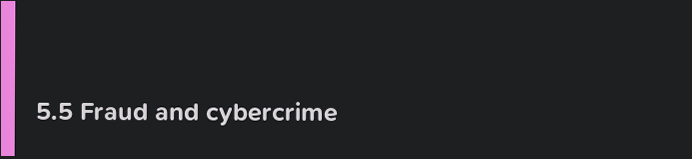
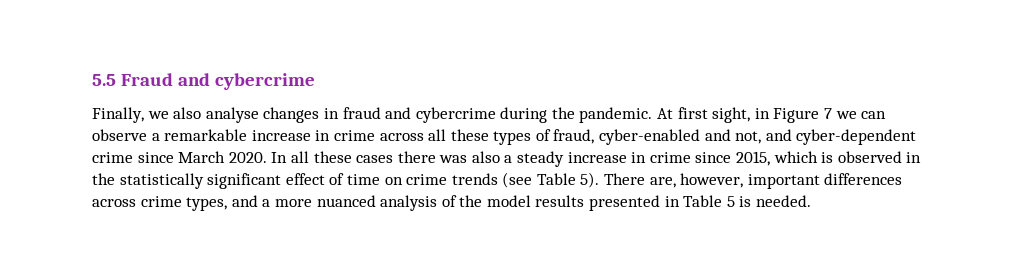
+ Finally, we also analyse changes in fraud and cybercrime during the pandemic. At first sight, in Figure 7 we can observe a remarkable increase in crime across all these types of fraud, cyber-enabled and not, and cyber-dependent crime since March 2020. In all these cases there was also a steady increase in crime since 2015, which is observed in the statistically significant effect of time on crime trends (see Table 5). There are, however, important differences across crime types, and a more nuanced analysis of the model results presented in Table 5 is needed.

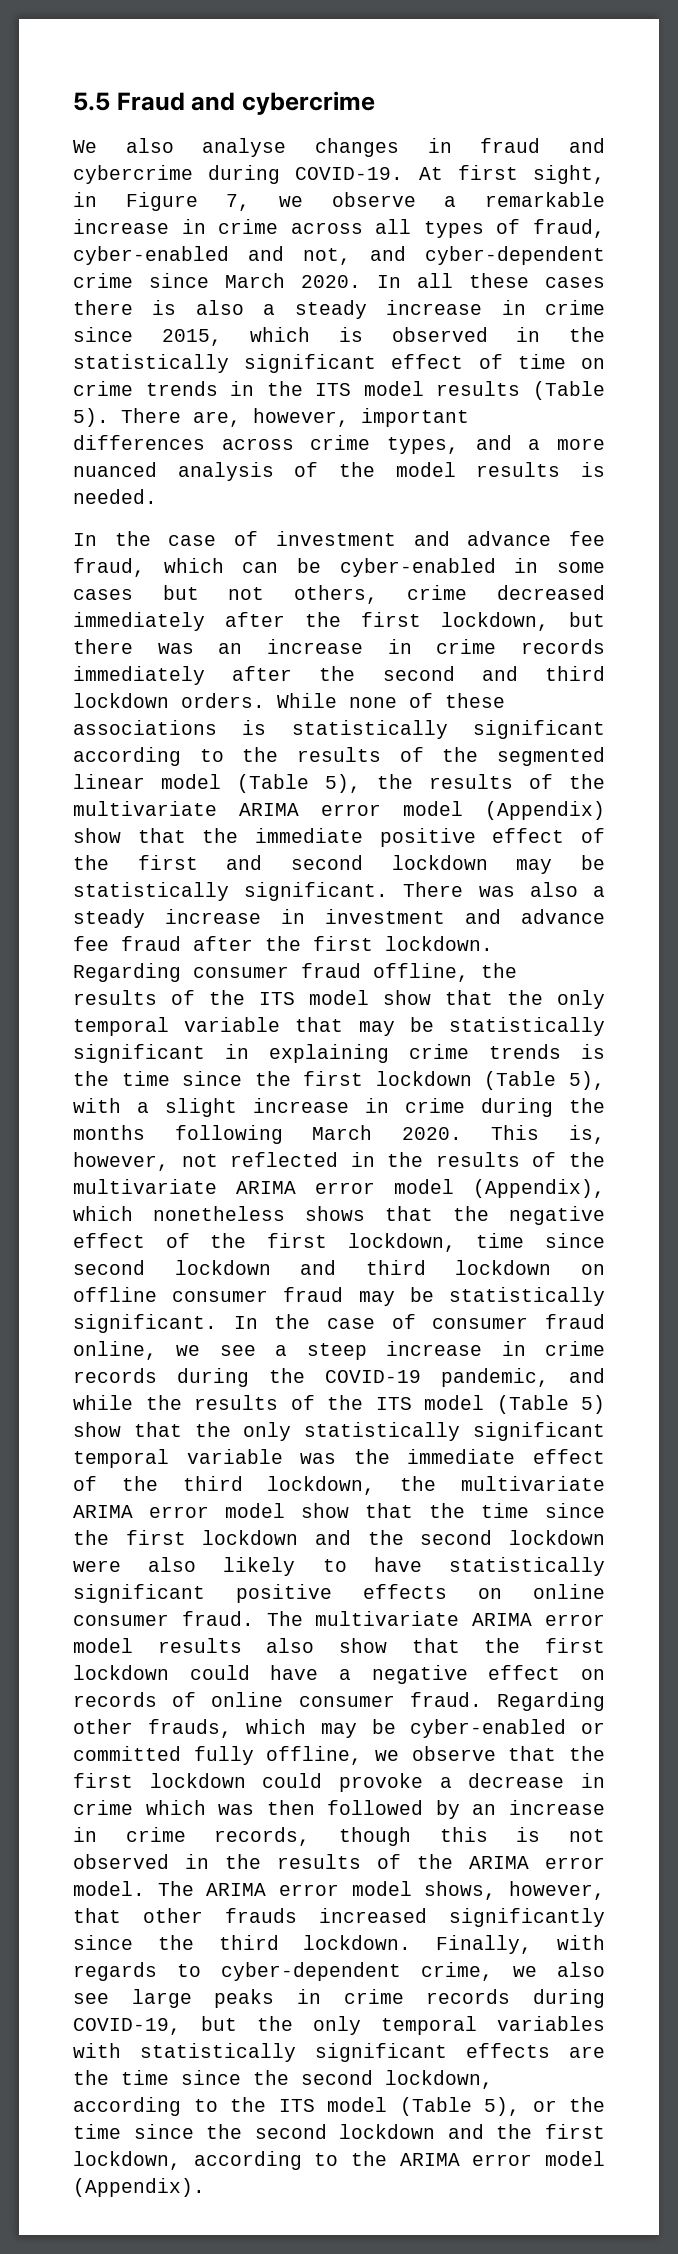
- Finally, we also analyse changes in fraud and cybercrime during the pandemic.
+ We also analyse changes in fraud and cybercrime during COVID-19.
- At first sight, in Figure 7 we can observe a remarkable increase in crime across all these types of fraud, cyber-enabled and not, and cyber-dependent crime since March 2020.
+ At first sight, in Figure 7, we observe a remarkable increase in crime across all types of fraud, cyber-enabled and not, and cyber-dependent crime since March 2020.
- In all these cases there was also a steady increase in crime since 2015, which is observed in the statistically significant effect of time on crime trends (see Table 5).
+ In all these cases there is also a steady increase in crime since 2015, which is observed in the statistically significant effect of time on crime trends in the ITS model results (Table 5).
- There are, however, important differences across crime types, and a more nuanced analysis of the model results presented in Table 5 is needed.
+ There are, however, important differences across crime types, and a more nuanced analysis of the model results is needed.
+ In the case of investment and advance fee fraud, which can be cyber-enabled in some cases but not others, crime decreased immediately after the first lockdown, but there was an increase in crime records immediately after the second and third lockdown orders. While none of these associations is statistically significant according to the results of the segmented linear model (Table 5), the results of the multivariate ARIMA error model (Appendix) show that the immediate positive effect of the first and second lockdown may be statistically significant. There was also a steady increase in investment and advance fee fraud after the first lockdown. Regarding consumer fraud offline, the results of the ITS model show that the only temporal variable that may be statistically significant in explaining crime trends is the time since the first lockdown (Table 5), with a slight increase in crime during the months following March 2020. This is, however, not reflected in the results of the multivariate ARIMA error model (Appendix), which nonetheless shows that the negative effect of the first lockdown, time since second lockdown and third lockdown on offline consumer fraud may be statistically significant. In the case of consumer fraud online, we see a steep increase in crime records during the COVID-19 pandemic, and while the results of the ITS model (Table 5) show that the only statistically significant temporal variable was the immediate effect of the third lockdown, the multivariate ARIMA error model show that the time since the first lockdown and the second lockdown were also likely to have statistically significant positive effects on online consumer fraud. The multivariate ARIMA error model results also show that the first lockdown could have a negative effect on records of online consumer fraud. Regarding other frauds, which may be cyber-enabled or committed fully offline, we observe that the first lockdown could provoke a decrease in crime which was then followed by an increase in crime records, though this is not observed in the results of the ARIMA error model. The ARIMA error model shows, however, that other frauds increased significantly since the third lockdown. Finally, with regards to cyber-dependent crime, we also see large peaks in crime records during COVID-19, but the only temporal variables with statistically significant effects are the time since the second lockdown, according to the ITS model (Table 5), or the time since the second lockdown and the first lockdown, according to the ARIMA error model (Appendix).

